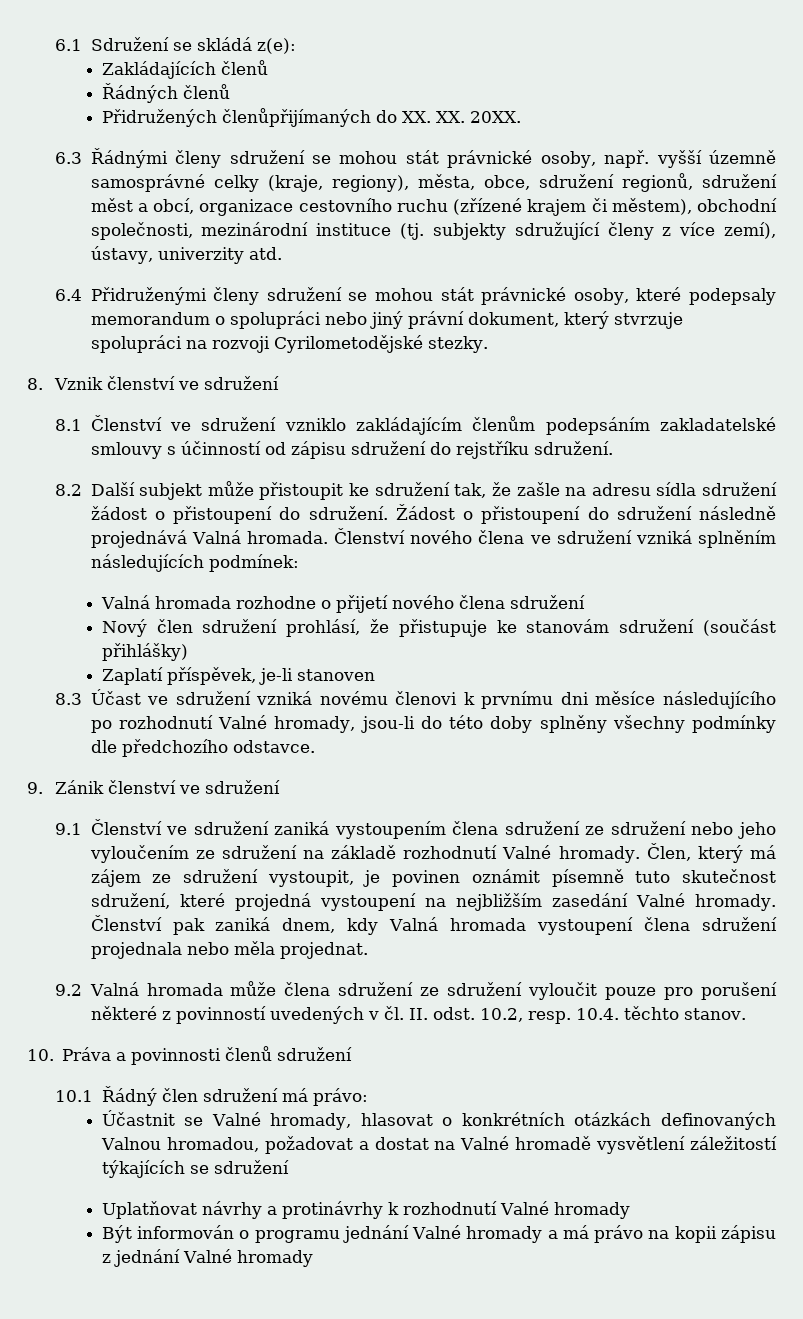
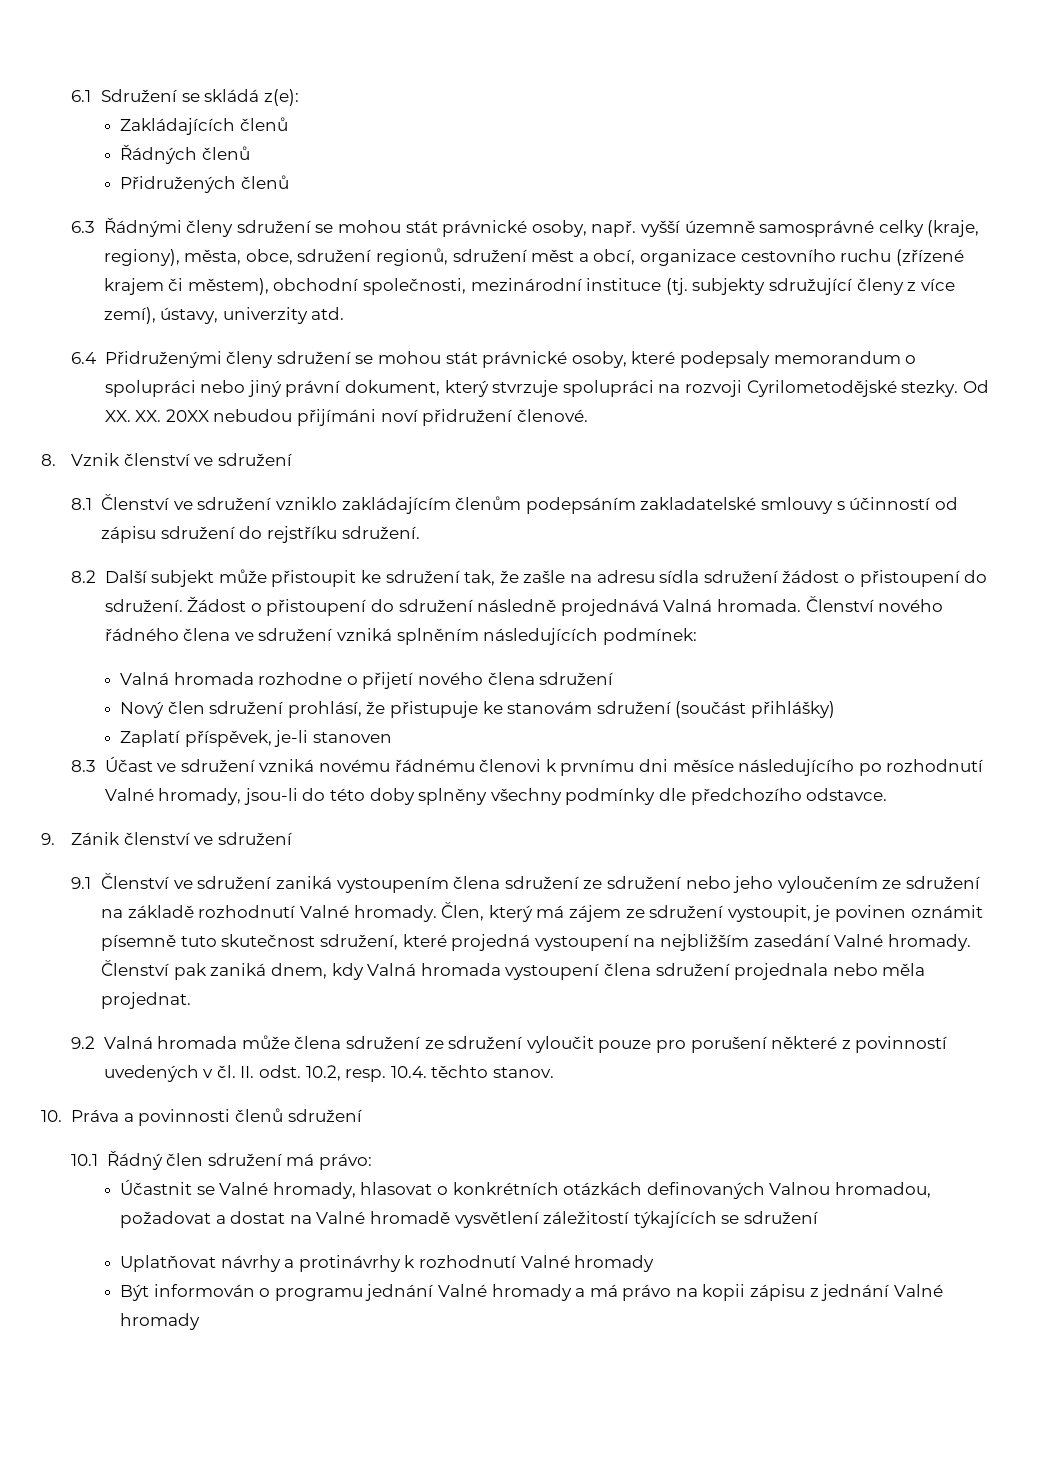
- Přidružených členůpřijímaných do XX. XX. 20XX.
+ Přidružených členů
+ Od XX. XX. 20XX nebudou přijímáni noví přidružení členové.
- Členství nového člena ve sdružení vzniká splněním následujících podmínek:
+ Členství nového řádného člena ve sdružení vzniká splněním následujících podmínek:
- 8.3 Účast ve sdružení vzniká novému členovi k prvnímu dni měsíce následujícího po rozhodnutí Valné hromady, jsou-li do této doby splněny všechny podmínky dle předchozího odstavce.
+ 8.3 Účast ve sdružení vzniká novému řádnému členovi k prvnímu dni měsíce následujícího po rozhodnutí Valné hromady, jsou-li do této doby splněny všechny podmínky dle předchozího odstavce.

